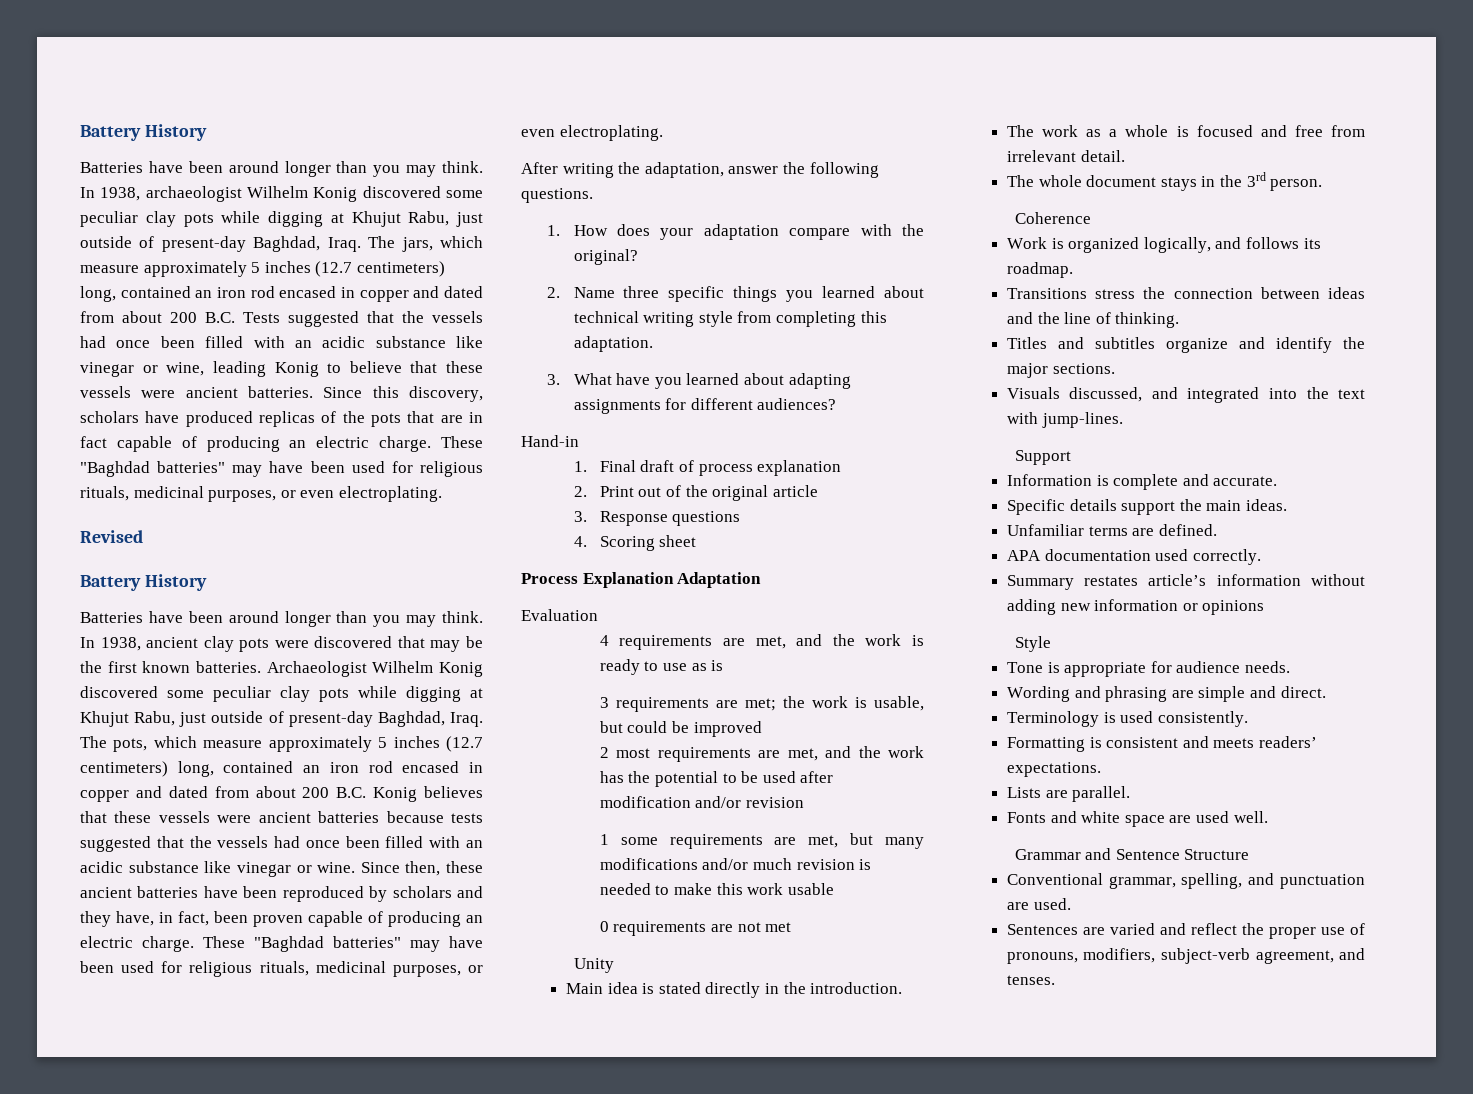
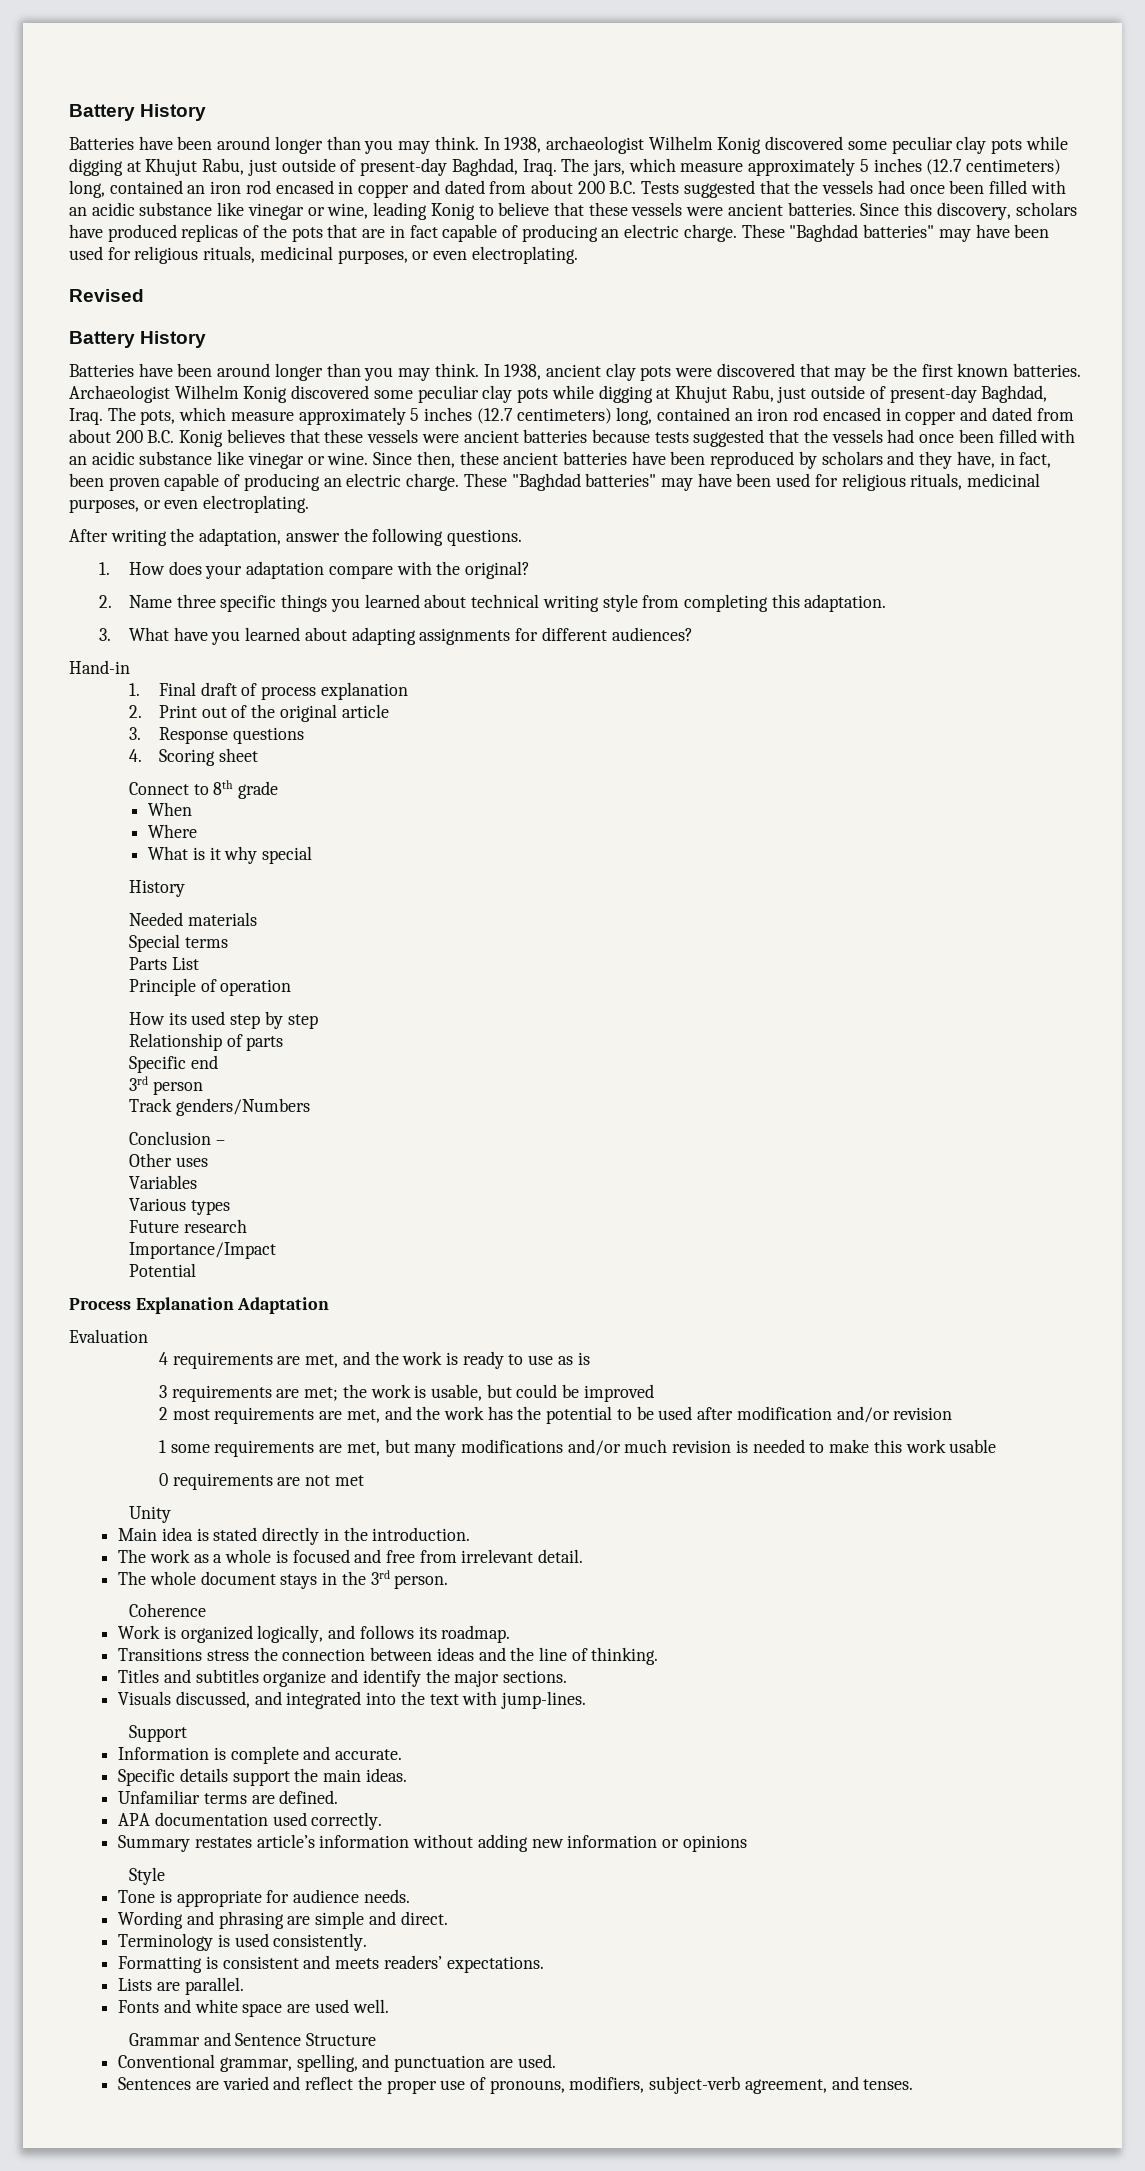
+ Connect to 8th grade
+ When
+ Where
+ What is it why special
+ History
+ Needed materials
+ Special terms
+ Parts List
+ Principle of operation
+ How its used step by step
+ Relationship of parts
+ Specific end
+ 3rd person
+ Track genders/Numbers
+ Conclusion –
+ Other uses
+ Variables
+ Various types
+ Future research
+ Importance/Impact
+ Potential

